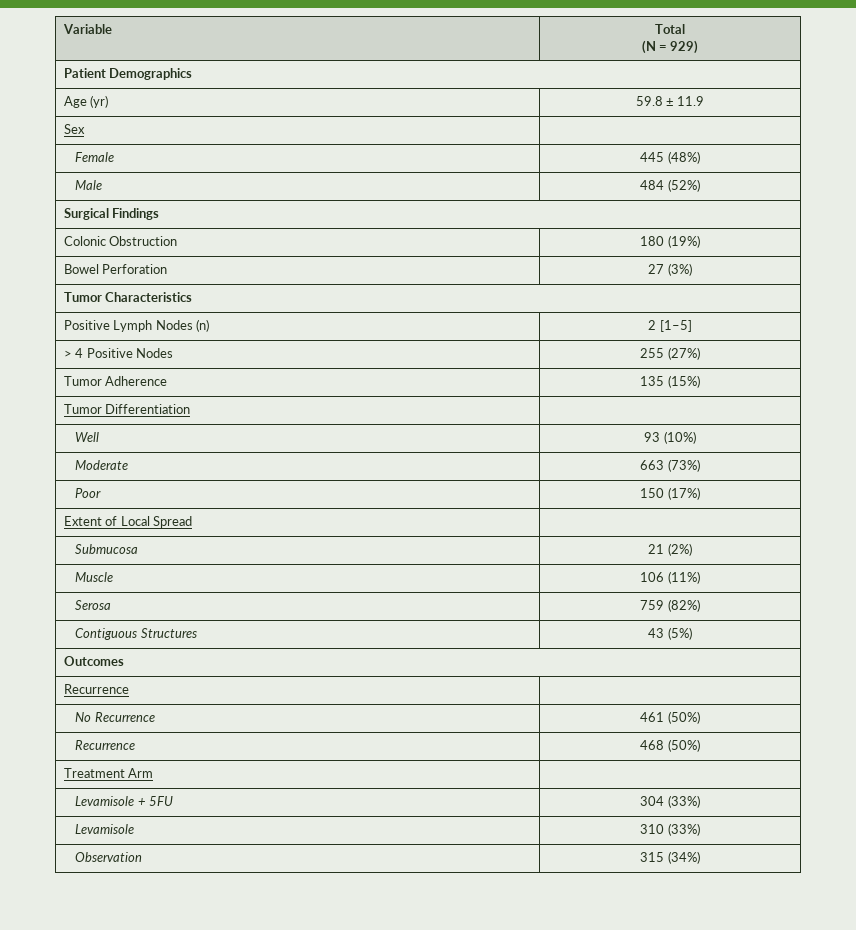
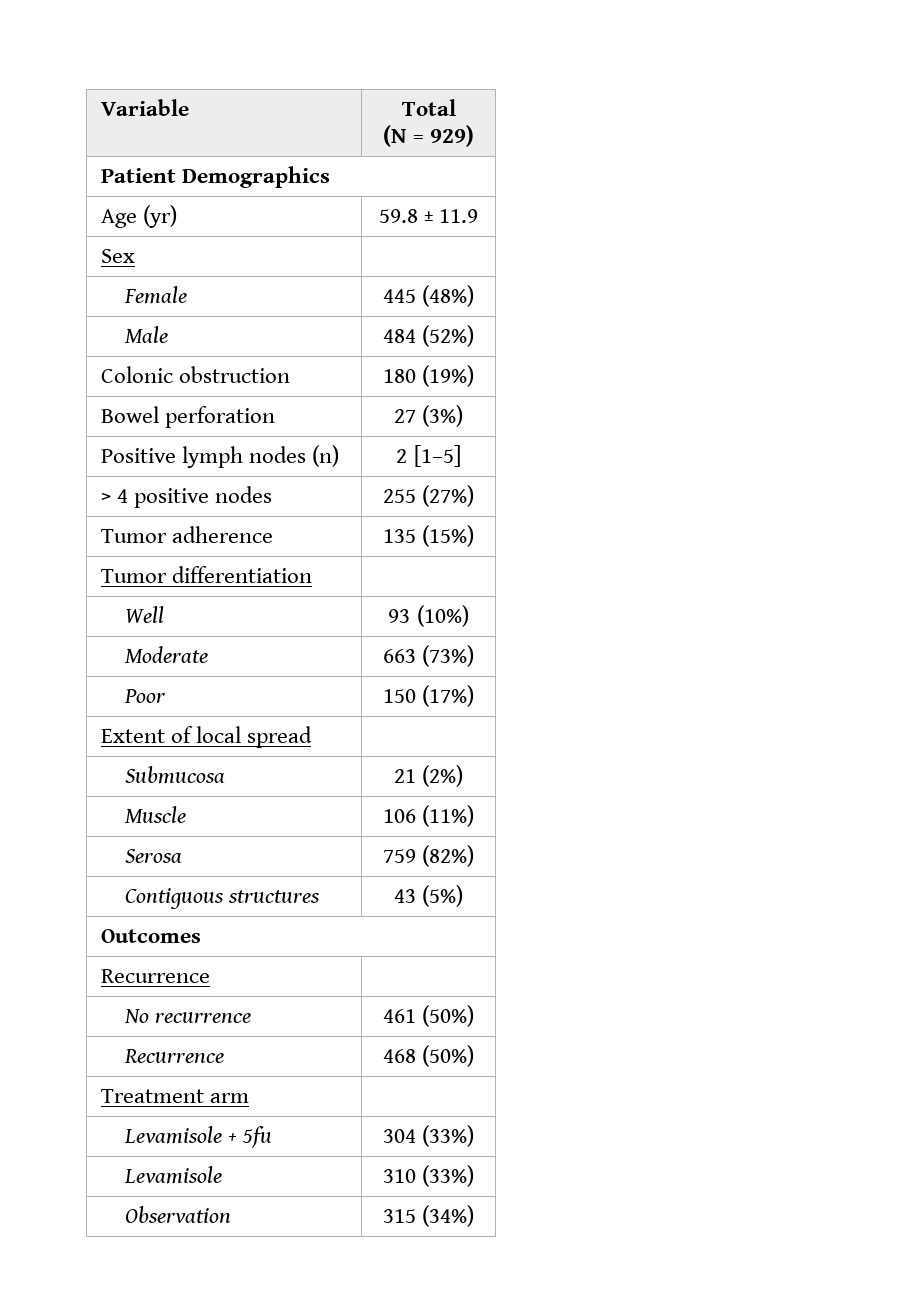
- Surgical Findings
- Colonic Obstruction | 180 (19%)
+ Colonic obstruction | 180 (19%)
- Bowel Perforation | 27 (3%)
+ Bowel perforation | 27 (3%)
- Tumor Characteristics
- Positive Lymph Nodes (n) | 2 [1–5]
+ Positive lymph nodes (n) | 2 [1–5]
- > 4 Positive Nodes | 255 (27%)
+ > 4 positive nodes | 255 (27%)
- Tumor Adherence | 135 (15%)
+ Tumor adherence | 135 (15%)
- Tumor Differentiation |
+ Tumor differentiation |
- Extent of Local Spread |
+ Extent of local spread |
- Contiguous Structures | 43 (5%)
+ Contiguous structures | 43 (5%)
- No Recurrence | 461 (50%)
+ No recurrence | 461 (50%)
- Treatment Arm |
+ Treatment arm |
- Levamisole + 5FU | 304 (33%)
+ Levamisole + 5fu | 304 (33%)

